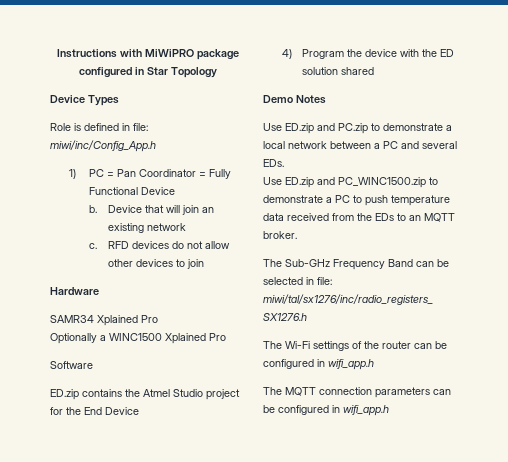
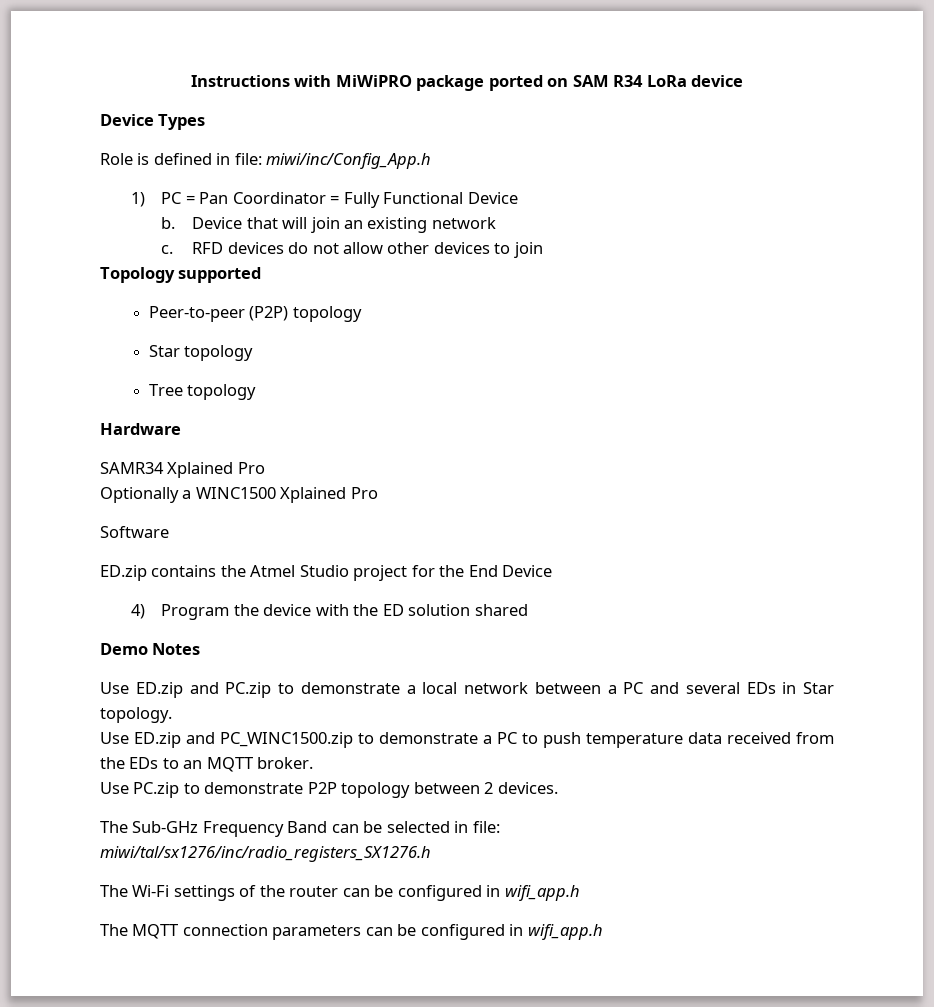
- Instructions with MiWiPRO package configured in Star Topology
+ Instructions with MiWiPRO package ported on SAM R34 LoRa device
+ Topology supported
+ Peer-to-peer (P2P) topology
+ Star topology
+ Tree topology
- Use ED.zip and PC.zip to demonstrate a local network between a PC and several EDs.
+ Use ED.zip and PC.zip to demonstrate a local network between a PC and several EDs in Star topology.
+ Use PC.zip to demonstrate P2P topology between 2 devices.

